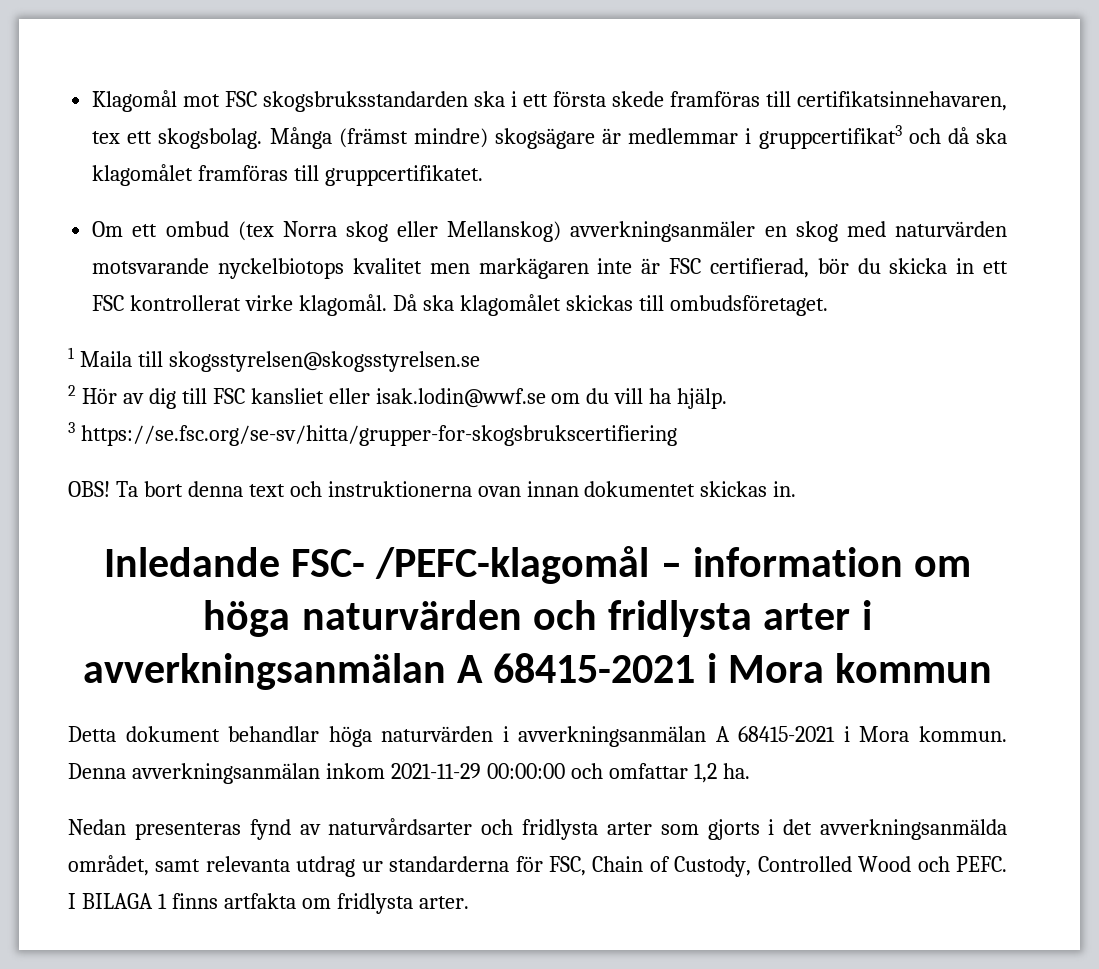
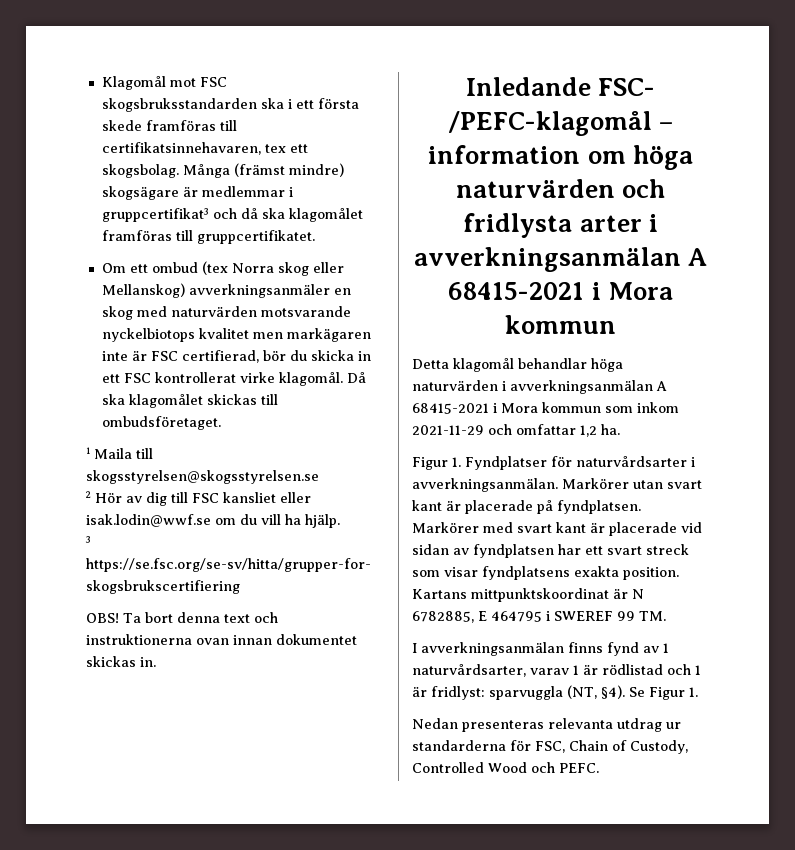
- Detta dokument behandlar höga naturvärden i avverkningsanmälan A 68415-2021 i Mora kommun. Denna avverkningsanmälan inkom 2021-11-29 00:00:00 och omfattar 1,2 ha.
+ Detta klagomål behandlar höga naturvärden i avverkningsanmälan A 68415-2021 i Mora kommun som inkom 2021-11-29 och omfattar 1,2 ha.
- Nedan presenteras fynd av naturvårdsarter och fridlysta arter som gjorts i det avverkningsanmälda området, samt relevanta utdrag ur standarderna för FSC, Chain of Custody, Controlled Wood och PEFC. I BILAGA 1 finns artfakta om fridlysta arter.
+ Figur 1. Fyndplatser för naturvårdsarter i avverkningsanmälan. Markörer utan svart kant är placerade på fyndplatsen. Markörer med svart kant är placerade vid sidan av fyndplatsen har ett svart streck som visar fyndplatsens exakta position. Kartans mittpunktskoordinat är N 6782885, E 464795 i SWEREF 99 TM.
+ I avverkningsanmälan finns fynd av 1 naturvårdsarter, varav 1 är rödlistad och 1 är fridlyst: sparvuggla (NT, §4). Se Figur 1.
+ Nedan presenteras relevanta utdrag ur standarderna för FSC, Chain of Custody, Controlled Wood och PEFC.

